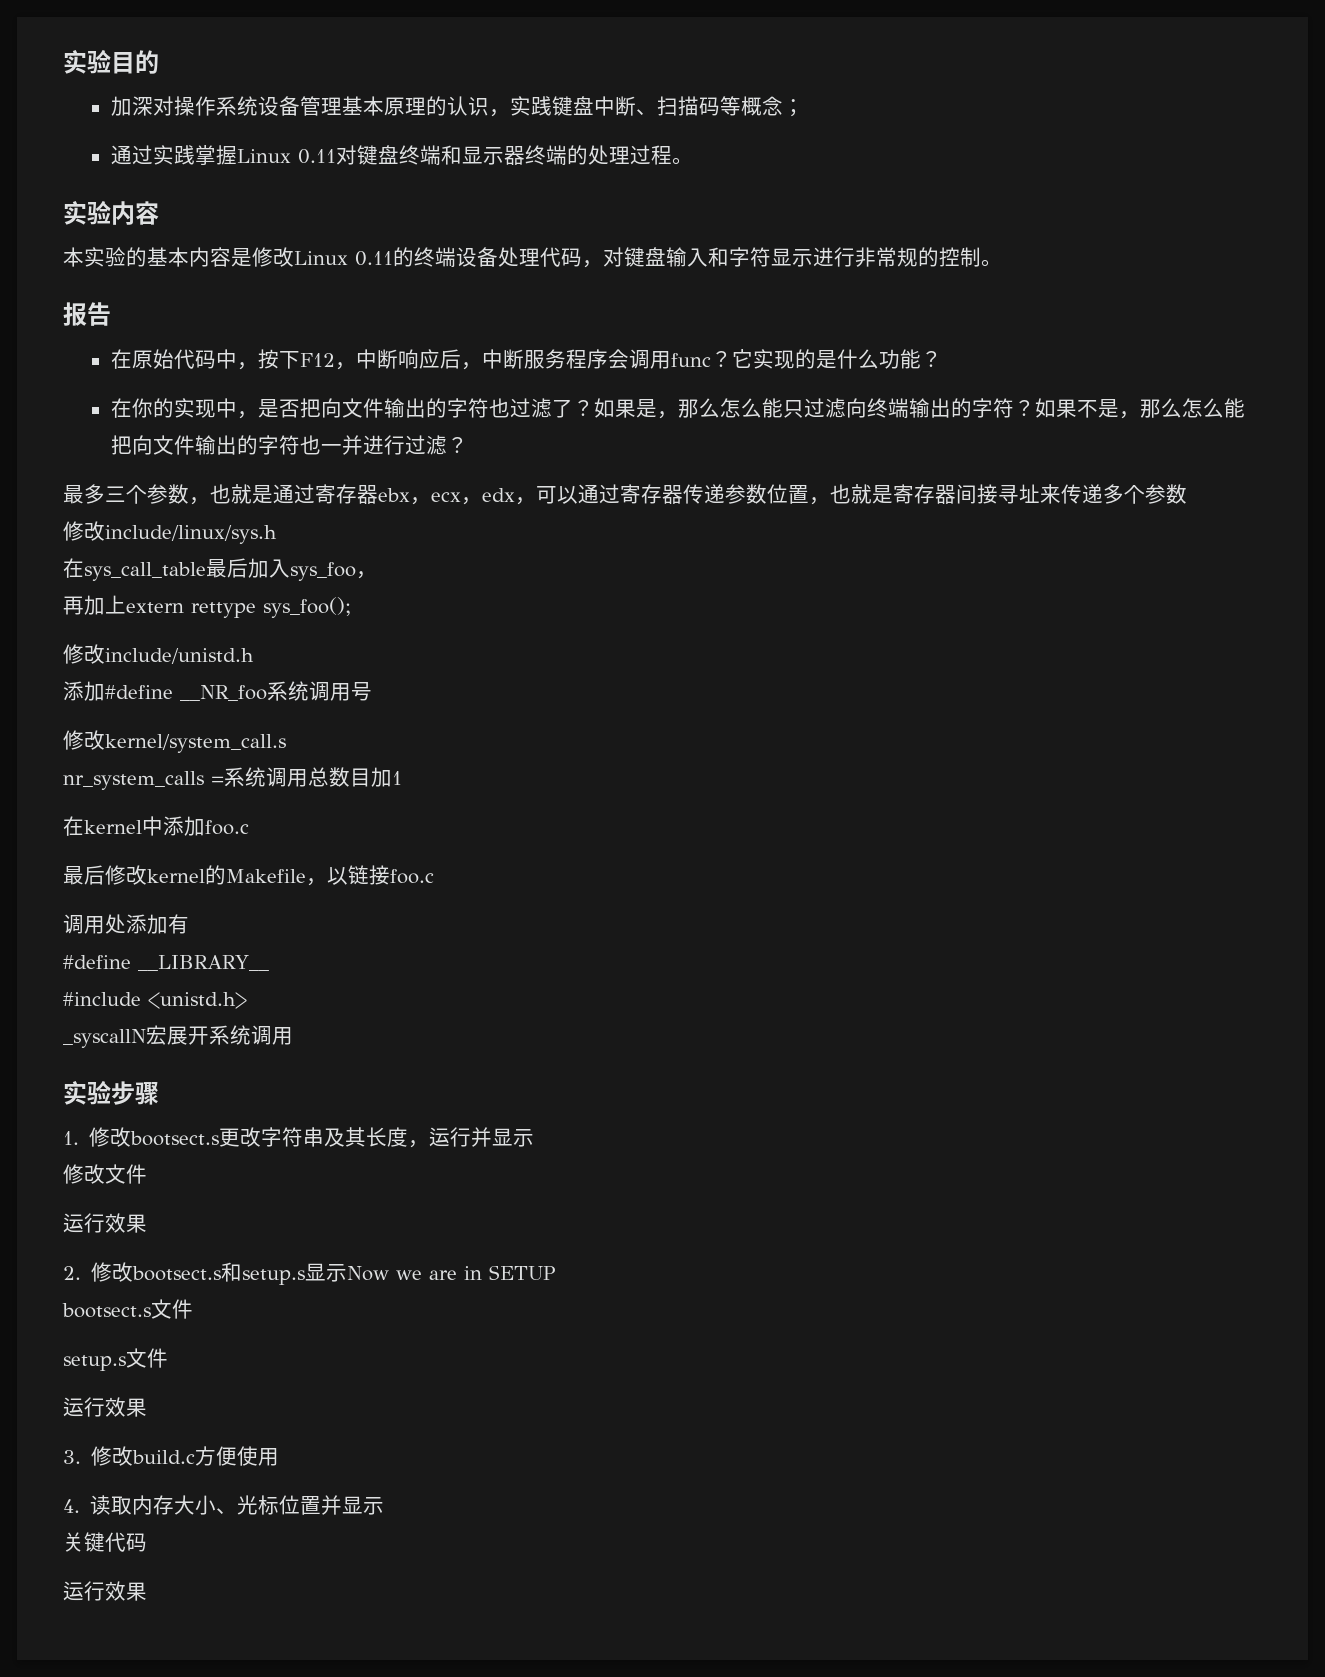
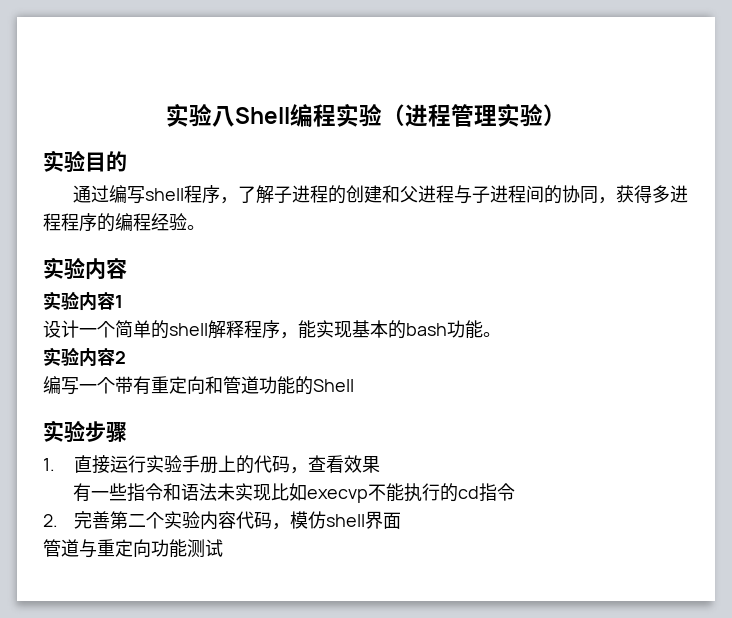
+ 实验八Shell编程实验（进程管理实验）
  实验目的
- 加深对操作系统设备管理基本原理的认识，实践键盘中断、扫描码等概念；
- 通过实践掌握Linux 0.11对键盘终端和显示器终端的处理过程。
+ 通过编写shell程序，了解子进程的创建和父进程与子进程间的协同，获得多进程程序的编程经验。
  实验内容
- 本实验的基本内容是修改Linux 0.11的终端设备处理代码，对键盘输入和字符显示进行非常规的控制。
- 报告
- 在原始代码中，按下F12，中断响应后，中断服务程序会调用func？它实现的是什么功能？
- 在你的实现中，是否把向文件输出的字符也过滤了？如果是，那么怎么能只过滤向终端输出的字符？如果不是，那么怎么能把向文件输出的字符也一并进行过滤？
- 最多三个参数，也就是通过寄存器ebx，ecx，edx，可以通过寄存器传递参数位置，也就是寄存器间接寻址来传递多个参数
- 修改include/linux/sys.h
- 在sys_call_table最后加入sys_foo，
- 再加上extern rettype sys_foo();
- 修改include/unistd.h
- 添加#define __NR_foo系统调用号
- 修改kernel/system_call.s
- nr_system_calls =系统调用总数目加1
- 在kernel中添加foo.c
- 最后修改kernel的Makefile，以链接foo.c
- 调用处添加有
- #define __LIBRARY__
- #include <unistd.h>
- _syscallN宏展开系统调用
+ 实验内容1
+ 设计一个简单的shell解释程序，能实现基本的bash功能。
+ 实验内容2
+ 编写一个带有重定向和管道功能的Shell
  实验步骤
- 1.修改bootsect.s更改字符串及其长度，运行并显示
- 修改文件
- 运行效果
- 2.修改bootsect.s和setup.s显示Now we are in SETUP
- bootsect.s文件
- setup.s文件
- 运行效果
- 3.修改build.c方便使用
- 4.读取内存大小、光标位置并显示
- 关键代码
- 运行效果
+ 1.直接运行实验手册上的代码，查看效果
+ 有一些指令和语法未实现比如execvp不能执行的cd指令
+ 2.完善第二个实验内容代码，模仿shell界面
+ 管道与重定向功能测试

